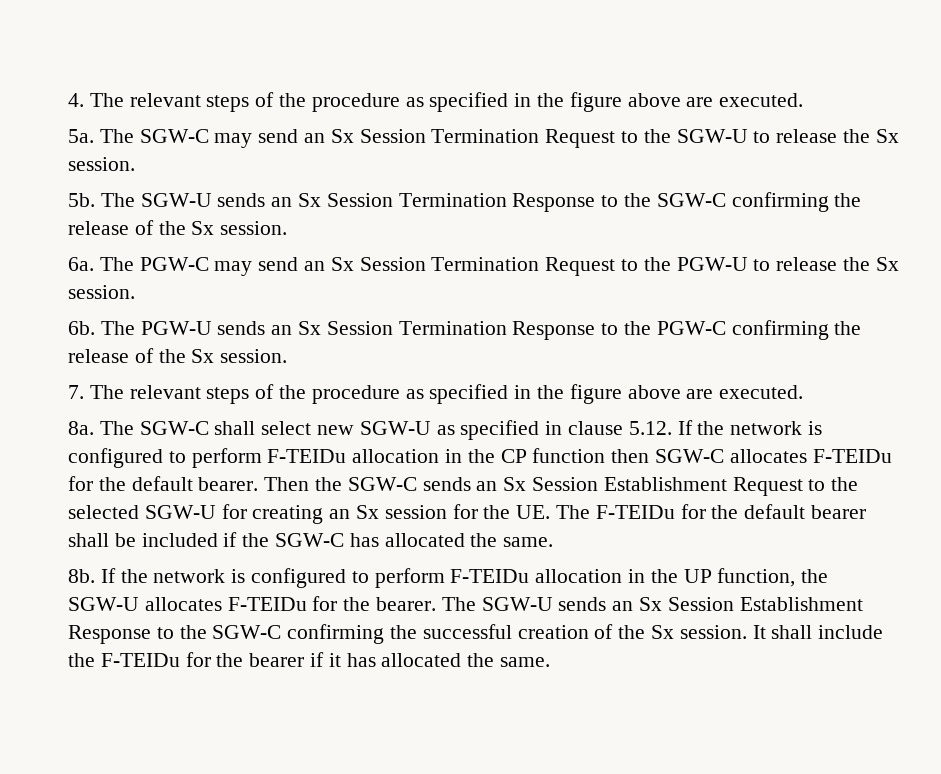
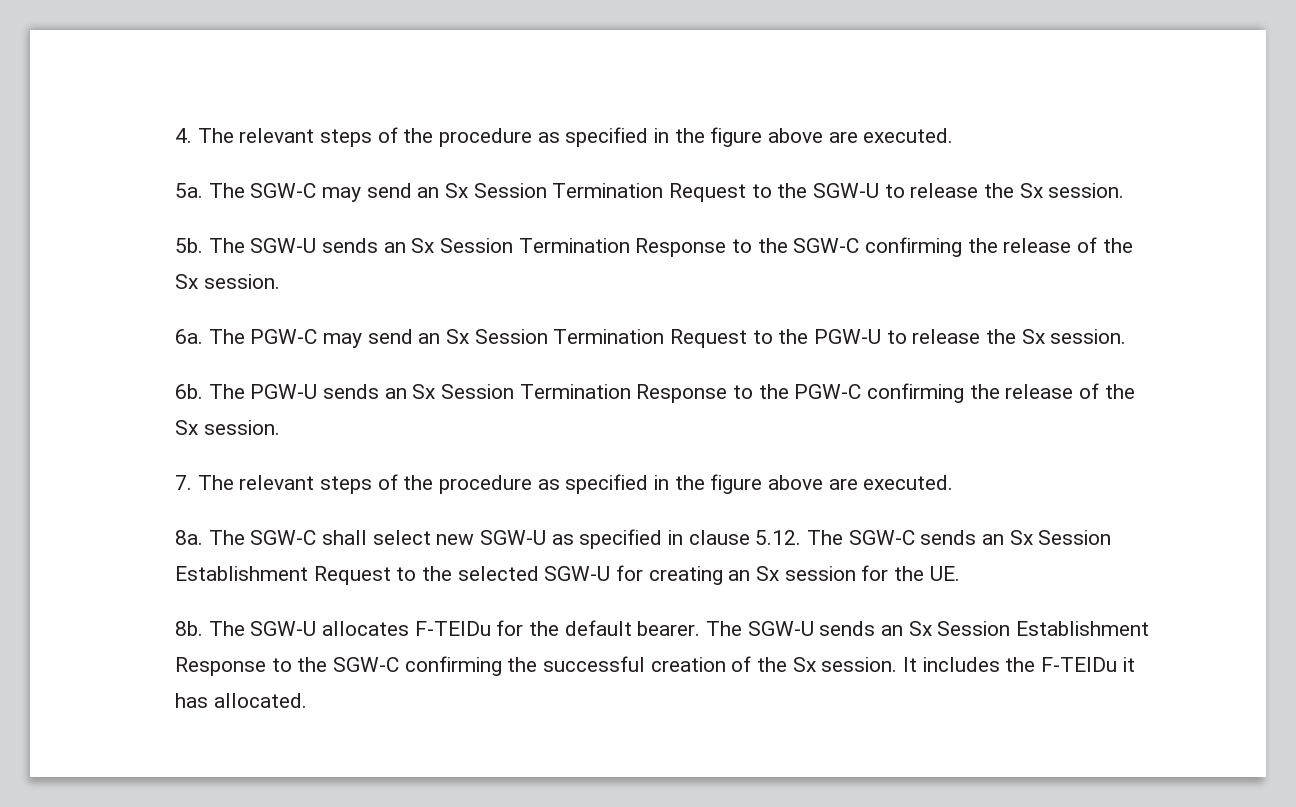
- The SGW-C shall select new SGW-U as specified in clause 5.12. If the network is configured to perform F-TEIDu allocation in the CP function then SGW-C allocates F-TEIDu for the default bearer. Then the SGW-C sends an Sx Session Establishment Request to the selected SGW-U for creating an Sx session for the UE. The F-TEIDu for the default bearer shall be included if the SGW-C has allocated the same.
- 8b. If the network is configured to perform F-TEIDu allocation in the UP function, the SGW-U allocates F-TEIDu for the bearer.
+ The SGW-C shall select new SGW-U as specified in clause 5.12. The SGW-C sends an Sx Session Establishment Request to the selected SGW-U for creating an Sx session for the UE.
+ 8b. The SGW-U allocates F-TEIDu for the default bearer.
- It shall include the F-TEIDu for the bearer if it has allocated the same.
+ It includes the F-TEIDu it has allocated.

